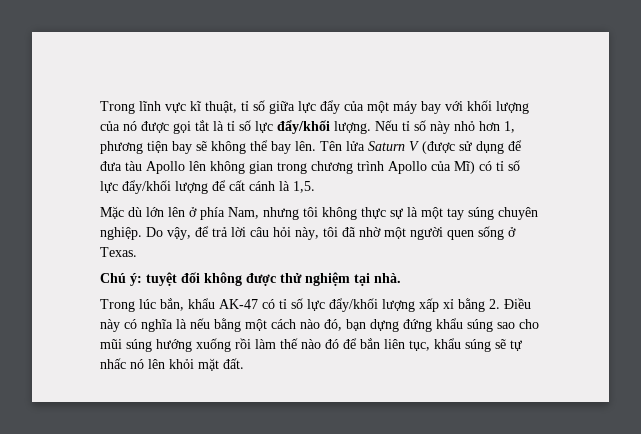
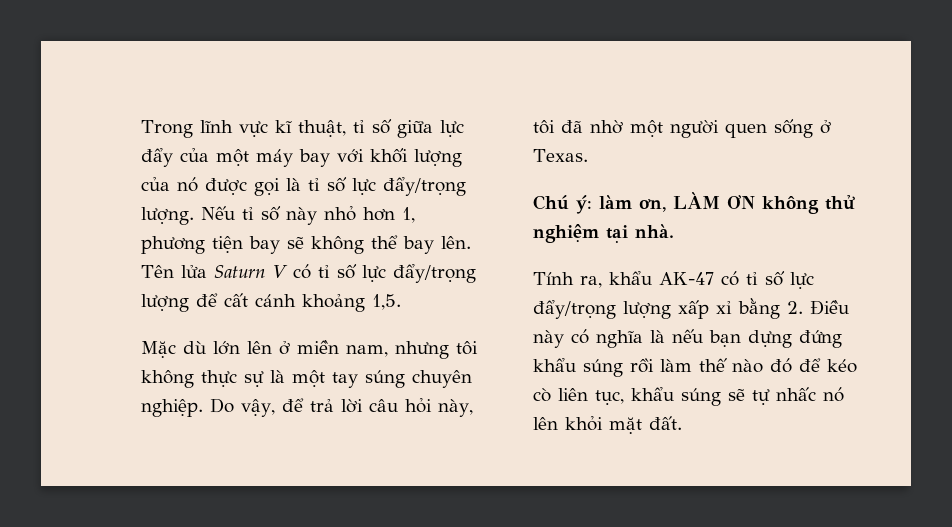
- Trong lĩnh vực kĩ thuật, tỉ số giữa lực đẩy của một máy bay với khối lượng của nó được gọi tắt là tỉ số lực đẩy/khối lượng.
+ Trong lĩnh vực kĩ thuật, tỉ số giữa lực đẩy của một máy bay với khối lượng của nó được gọi là tỉ số lực đẩy/trọng lượng.
- Tên lửa Saturn V (được sử dụng để đưa tàu Apollo lên không gian trong chương trình Apollo của Mĩ) có tỉ số lực đẩy/khối lượng để cất cánh là 1,5.
+ Tên lửa Saturn V có tỉ số lực đẩy/trọng lượng để cất cánh khoảng 1,5.
- Mặc dù lớn lên ở phía Nam, nhưng tôi không thực sự là một tay súng chuyên nghiệp.
+ Mặc dù lớn lên ở miền nam, nhưng tôi không thực sự là một tay súng chuyên nghiệp.
- Chú ý: tuyệt đối không được thử nghiệm tại nhà.
+ Chú ý: làm ơn, LÀM ƠN không thử nghiệm tại nhà.
- Trong lúc bắn, khẩu AK-47 có tỉ số lực đẩy/khối lượng xấp xỉ bằng 2. Điều này có nghĩa là nếu bằng một cách nào đó, bạn dựng đứng khẩu súng sao cho mũi súng hướng xuống rồi làm thế nào đó để bắn liên tục, khẩu súng sẽ tự nhấc nó lên khỏi mặt đất.
+ Tính ra, khẩu AK-47 có tỉ số lực đẩy/trọng lượng xấp xỉ bằng 2. Điều này có nghĩa là nếu bạn dựng đứng khẩu súng rồi làm thế nào đó để kéo cò liên tục, khẩu súng sẽ tự nhấc nó lên khỏi mặt đất.

